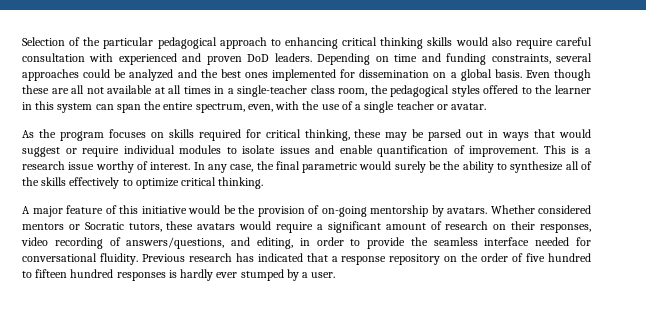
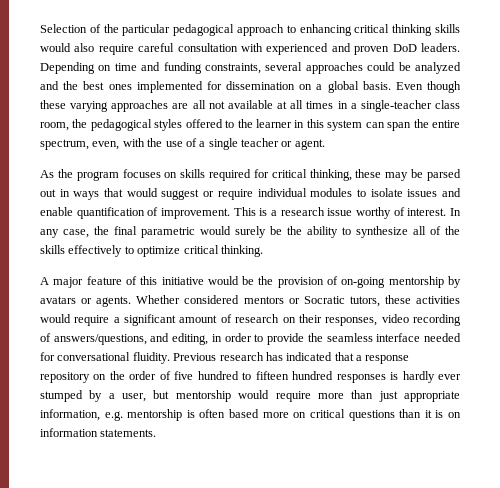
- Even though these are all not available at all times in a single-teacher class room, the pedagogical styles offered to the learner in this system can span the entire spectrum, even, with the use of a single teacher or avatar.
+ Even though these varying approaches are all not available at all times in a single-teacher class room, the pedagogical styles offered to the learner in this system can span the entire spectrum, even, with the use of a single teacher or agent.
- A major feature of this initiative would be the provision of on-going mentorship by avatars.
+ A major feature of this initiative would be the provision of on-going mentorship by avatars or agents.
- Whether considered mentors or Socratic tutors, these avatars would require a significant amount of research on their responses, video recording of answers/questions, and editing, in order to provide the seamless interface needed for conversational fluidity.
+ Whether considered mentors or Socratic tutors, these activities would require a significant amount of research on their responses, video recording of answers/questions, and editing, in order to provide the seamless interface needed for conversational fluidity.
- Previous research has indicated that a response repository on the order of five hundred to fifteen hundred responses is hardly ever stumped by a user.
+ Previous research has indicated that a response repository on the order of five hundred to fifteen hundred responses is hardly ever stumped by a user, but mentorship would require more than just appropriate information, e.g. mentorship is often based more on critical questions than it is on information statements.

